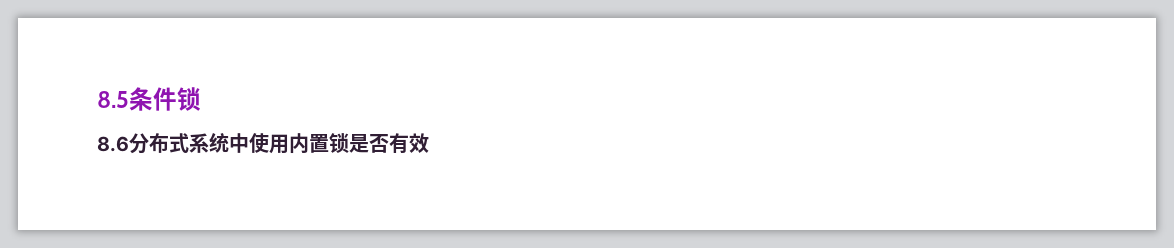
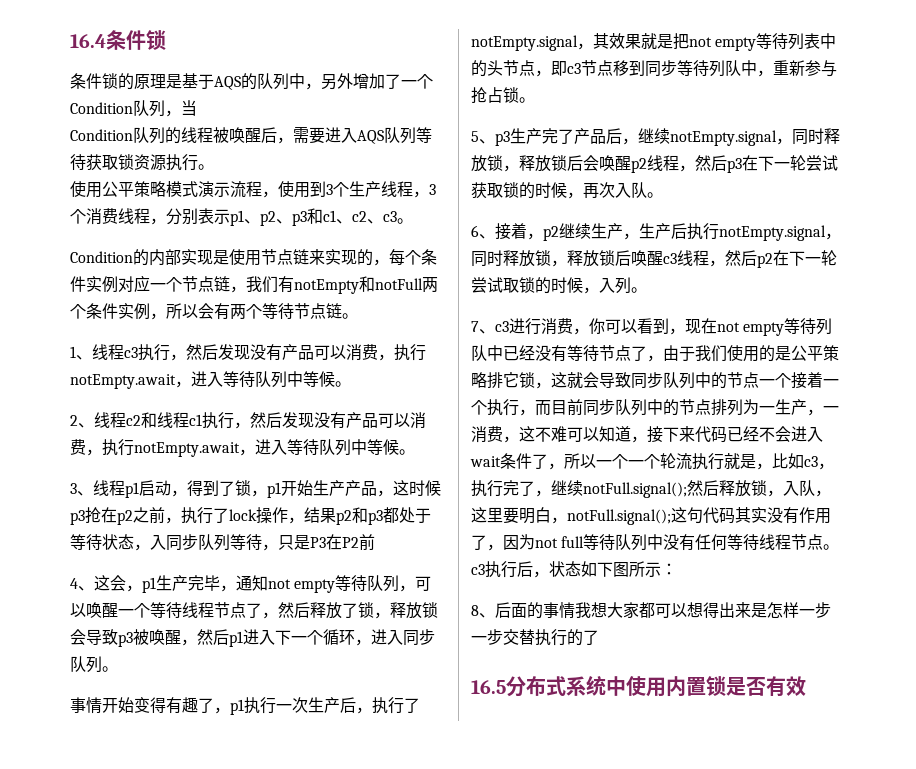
- 8.5条件锁
+ 16.4条件锁
- 8.6分布式系统中使用内置锁是否有效
+ 条件锁的原理是基于AQS的队列中，另外增加了一个Condition队列，当
+ Condition队列的线程被唤醒后，需要进入AQS队列等待获取锁资源执行。
+ 使用公平策略模式演示流程，使用到3个生产线程，3个消费线程，分别表示p1、p2、p3和c1、c2、c3。
+ Condition的内部实现是使用节点链来实现的，每个条件实例对应一个节点链，我们有notEmpty和notFull两个条件实例，所以会有两个等待节点链。
+ 1、线程c3执行，然后发现没有产品可以消费，执行notEmpty.await，进入等待队列中等候。
+ 2、线程c2和线程c1执行，然后发现没有产品可以消费，执行notEmpty.await，进入等待队列中等候。
+ 3、线程p1启动，得到了锁，p1开始生产产品，这时候p3抢在p2之前，执行了lock操作，结果p2和p3都处于等待状态，入同步队列等待，只是P3在P2前
+ 4、这会，p1生产完毕，通知not empty等待队列，可以唤醒一个等待线程节点了，然后释放了锁，释放锁会导致p3被唤醒，然后p1进入下一个循环，进入同步队列。
+ 事情开始变得有趣了，p1执行一次生产后，执行了notEmpty.signal，其效果就是把not empty等待列表中的头节点，即c3节点移到同步等待列队中，重新参与抢占锁。
+ 5、p3生产完了产品后，继续notEmpty.signal，同时释放锁，释放锁后会唤醒p2线程，然后p3在下一轮尝试获取锁的时候，再次入队。
+ 6、接着，p2继续生产，生产后执行notEmpty.signal，同时释放锁，释放锁后唤醒c3线程，然后p2在下一轮尝试取锁的时候，入列。
+ 7、c3进行消费，你可以看到，现在not empty等待列队中已经没有等待节点了，由于我们使用的是公平策略排它锁，这就会导致同步队列中的节点一个接着一个执行，而目前同步队列中的节点排列为一生产，一消费，这不难可以知道，接下来代码已经不会进入wait条件了，所以一个一个轮流执行就是，比如c3，执行完了，继续notFull.signal();然后释放锁，入队，这里要明白，notFull.signal();这句代码其实没有作用了，因为not full等待队列中没有任何等待线程节点。c3执行后，状态如下图所示：
+ 8、后面的事情我想大家都可以想得出来是怎样一步一步交替执行的了
+ 16.5分布式系统中使用内置锁是否有效

